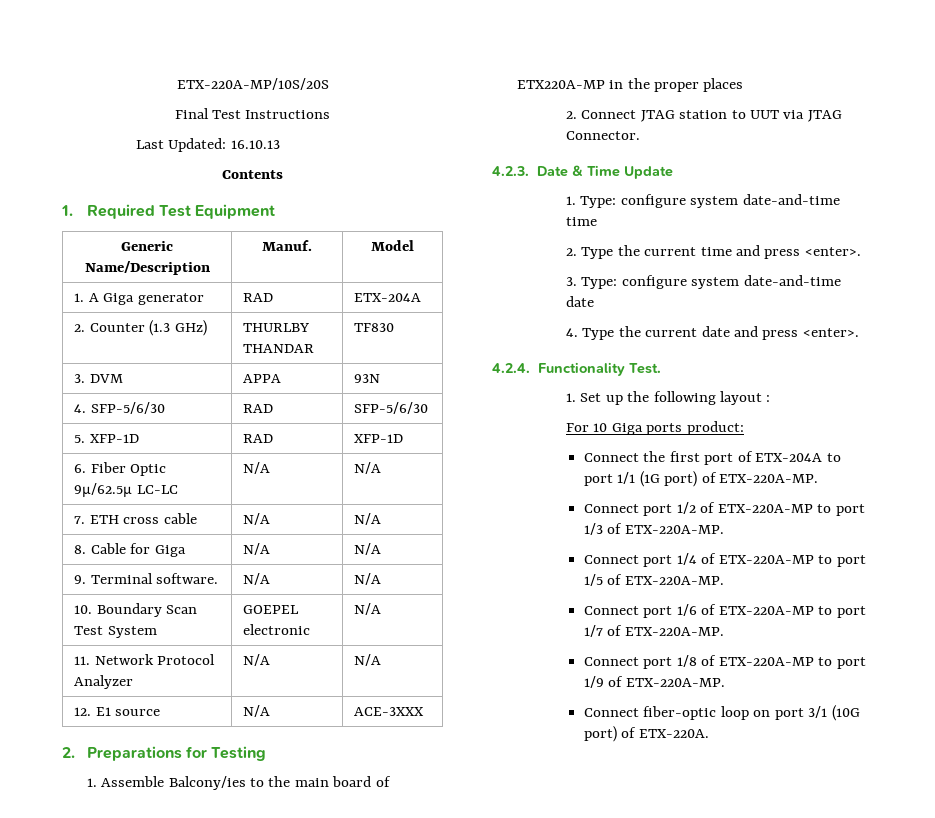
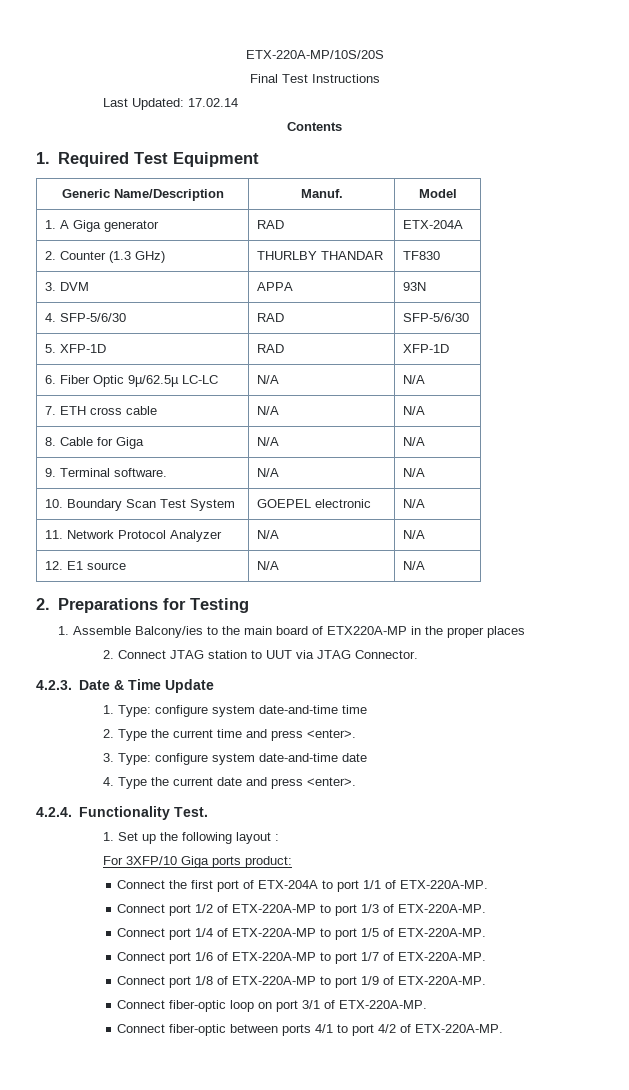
- Last Updated: 16.10.13
+ Last Updated: 17.02.14
- 12. E1 source | N/A | ACE-3XXX
+ 12. E1 source | N/A | N/A
- For 10 Giga ports product:
+ For 3XFP/10 Giga ports product:
- Connect the first port of ETX-204A to port 1/1 (1G port) of ETX-220A-MP.
+ Connect the first port of ETX-204A to port 1/1 of ETX-220A-MP.
- Connect fiber-optic loop on port 3/1 (10G port) of ETX-220A.
+ Connect fiber-optic loop on port 3/1 of ETX-220A-MP.
+ Connect fiber-optic between ports 4/1 to port 4/2 of ETX-220A-MP.

